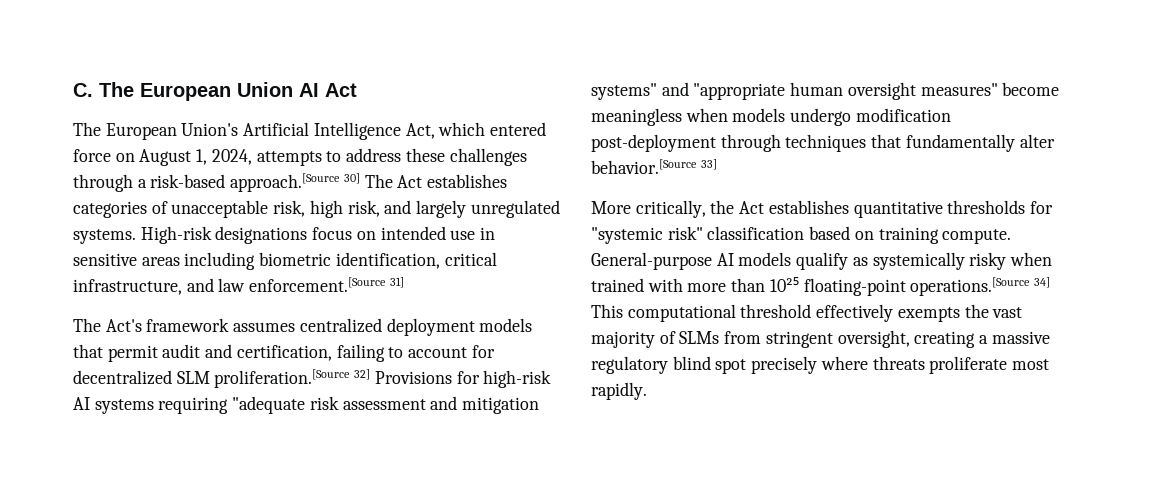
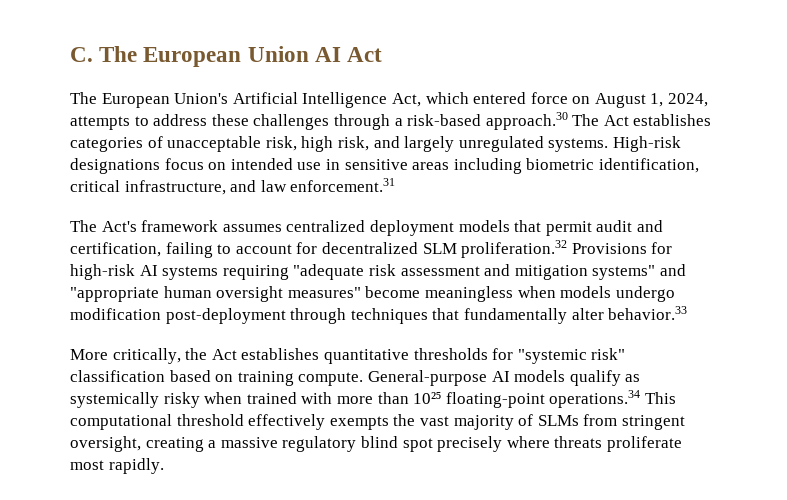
- The European Union's Artificial Intelligence Act, which entered force on August 1, 2024, attempts to address these challenges through a risk-based approach.[Source 30] The Act establishes categories of unacceptable risk, high risk, and largely unregulated systems.
+ The European Union's Artificial Intelligence Act, which entered force on August 1, 2024, attempts to address these challenges through a risk-based approach.30 The Act establishes categories of unacceptable risk, high risk, and largely unregulated systems.
- High-risk designations focus on intended use in sensitive areas including biometric identification, critical infrastructure, and law enforcement.[Source 31]
+ High-risk designations focus on intended use in sensitive areas including biometric identification, critical infrastructure, and law enforcement.31
- The Act's framework assumes centralized deployment models that permit audit and certification, failing to account for decentralized SLM proliferation.[Source 32] Provisions for high-risk AI systems requiring "adequate risk assessment and mitigation systems" and "appropriate human oversight measures" become meaningless when models undergo modification post-deployment through techniques that fundamentally alter behavior.[Source 33]
+ The Act's framework assumes centralized deployment models that permit audit and certification, failing to account for decentralized SLM proliferation.32 Provisions for high-risk AI systems requiring "adequate risk assessment and mitigation systems" and "appropriate human oversight measures" become meaningless when models undergo modification post-deployment through techniques that fundamentally alter behavior.33
- General-purpose AI models qualify as systemically risky when trained with more than 10²⁵ floating-point operations.[Source 34] This computational threshold effectively exempts the vast majority of SLMs from stringent oversight, creating a massive regulatory blind spot precisely where threats proliferate most rapidly.
+ General-purpose AI models qualify as systemically risky when trained with more than 10²⁵ floating-point operations.34 This computational threshold effectively exempts the vast majority of SLMs from stringent oversight, creating a massive regulatory blind spot precisely where threats proliferate most rapidly.

